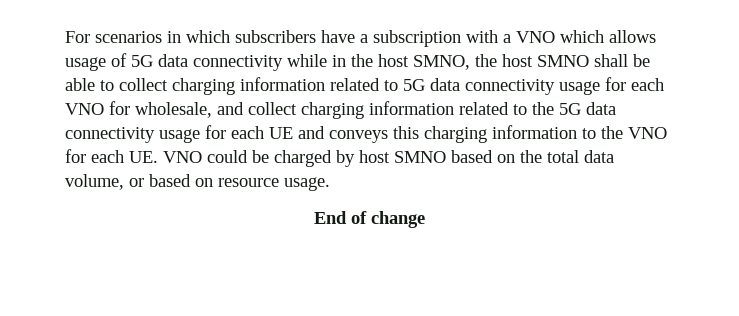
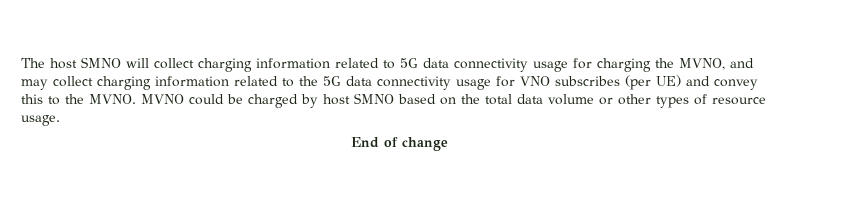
- For scenarios in which subscribers have a subscription with a VNO which allows usage of 5G data connectivity while in the host SMNO, the host SMNO shall be able to collect charging information related to 5G data connectivity usage for each VNO for wholesale, and collect charging information related to the 5G data connectivity usage for each UE and conveys this charging information to the VNO for each UE. VNO could be charged by host SMNO based on the total data volume, or based on resource usage.
+ The host SMNO will collect charging information related to 5G data connectivity usage for charging the MVNO, and may collect charging information related to the 5G data connectivity usage for VNO subscribes (per UE) and convey this to the MVNO. MVNO could be charged by host SMNO based on the total data volume or other types of resource usage.

